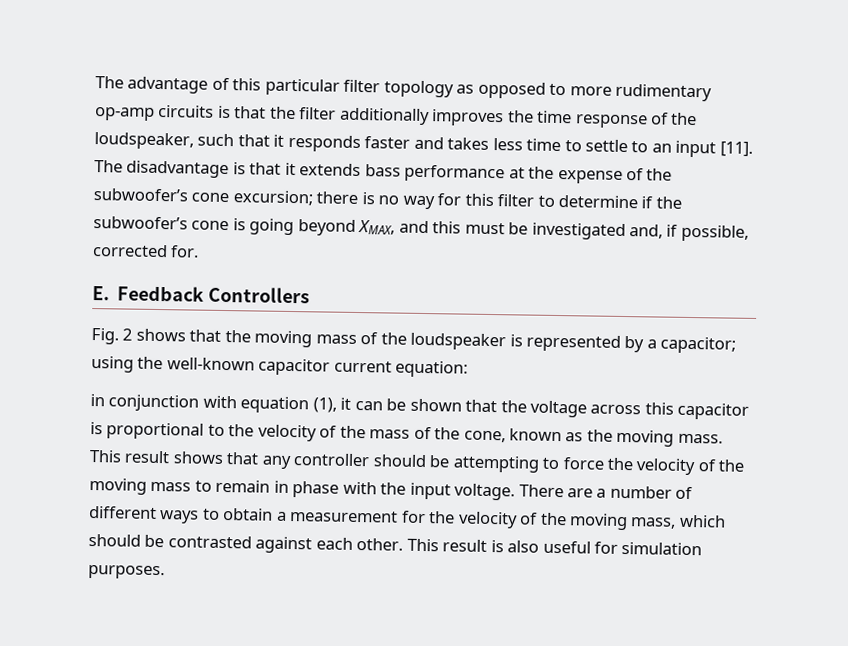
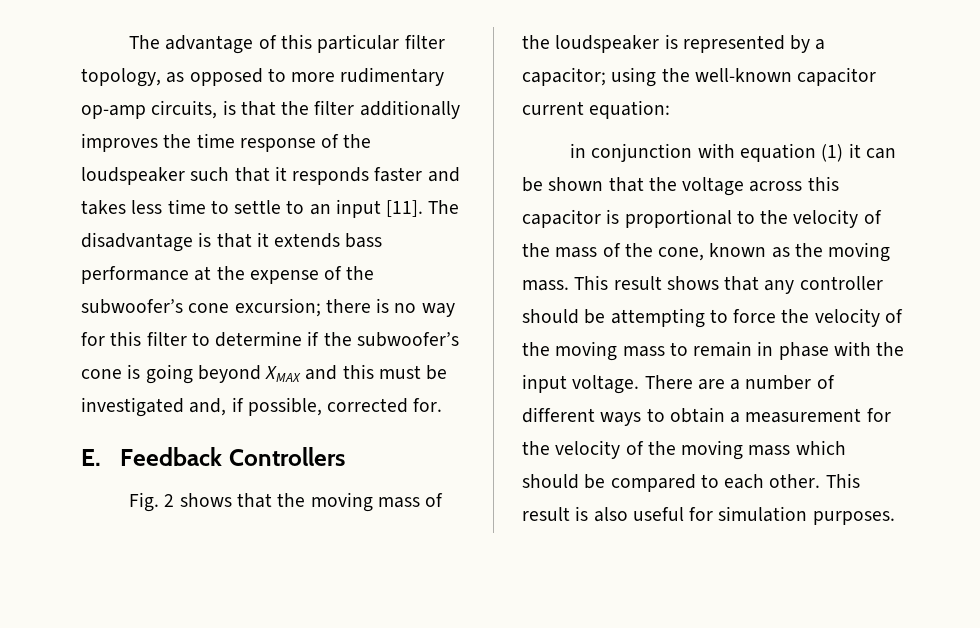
- The advantage of this particular filter topology as opposed to more rudimentary op-amp circuits is that the filter additionally improves the time response of the loudspeaker, such that it responds faster and takes less time to settle to an input [11].
+ The advantage of this particular filter topology, as opposed to more rudimentary op-amp circuits, is that the filter additionally improves the time response of the loudspeaker such that it responds faster and takes less time to settle to an input [11].
- The disadvantage is that it extends bass performance at the expense of the subwoofer’s cone excursion; there is no way for this filter to determine if the subwoofer’s cone is going beyond XMAX, and this must be investigated and, if possible, corrected for.
+ The disadvantage is that it extends bass performance at the expense of the subwoofer’s cone excursion; there is no way for this filter to determine if the subwoofer’s cone is going beyond XMAX and this must be investigated and, if possible, corrected for.
- in conjunction with equation (1), it can be shown that the voltage across this capacitor is proportional to the velocity of the mass of the cone, known as the moving mass.
+ in conjunction with equation (1) it can be shown that the voltage across this capacitor is proportional to the velocity of the mass of the cone, known as the moving mass.
- There are a number of different ways to obtain a measurement for the velocity of the moving mass, which should be contrasted against each other.
+ There are a number of different ways to obtain a measurement for the velocity of the moving mass which should be compared to each other.

